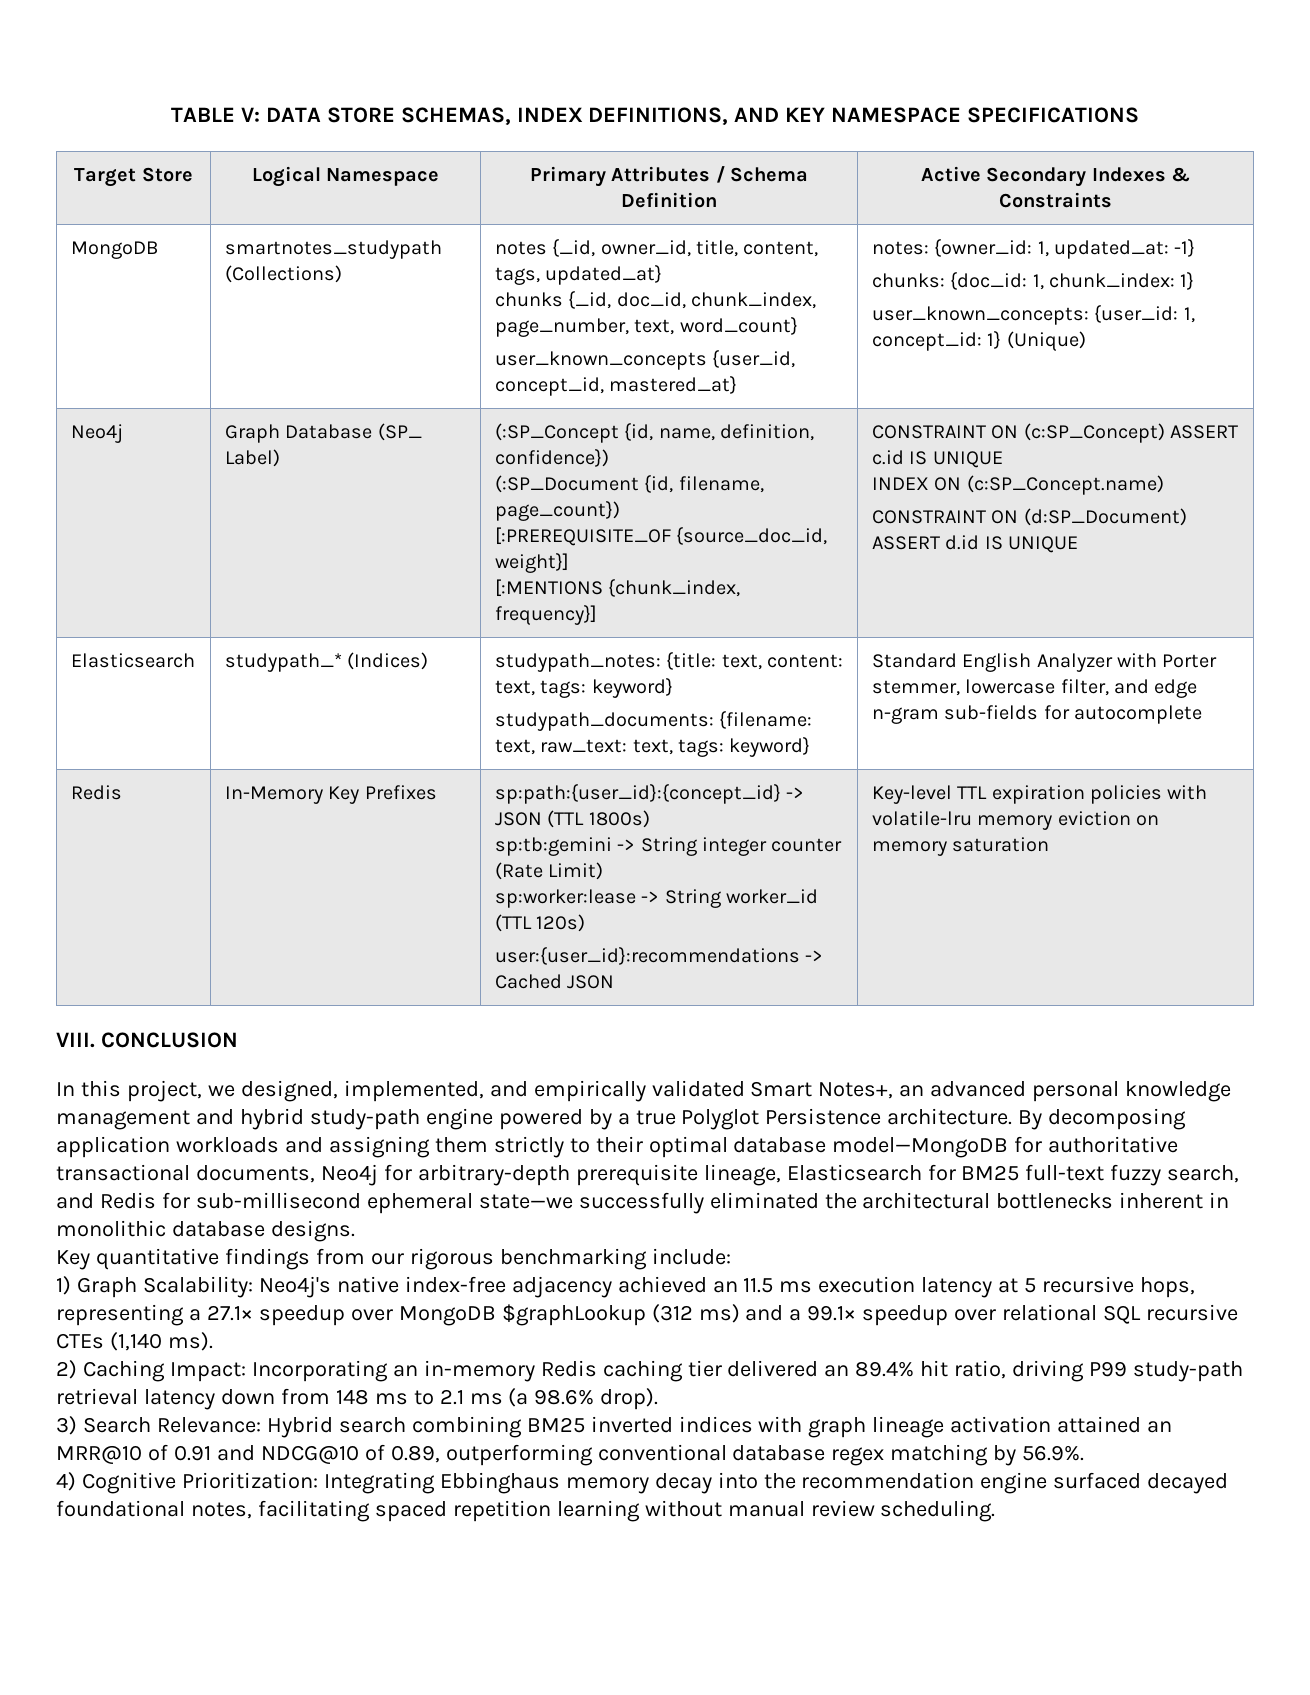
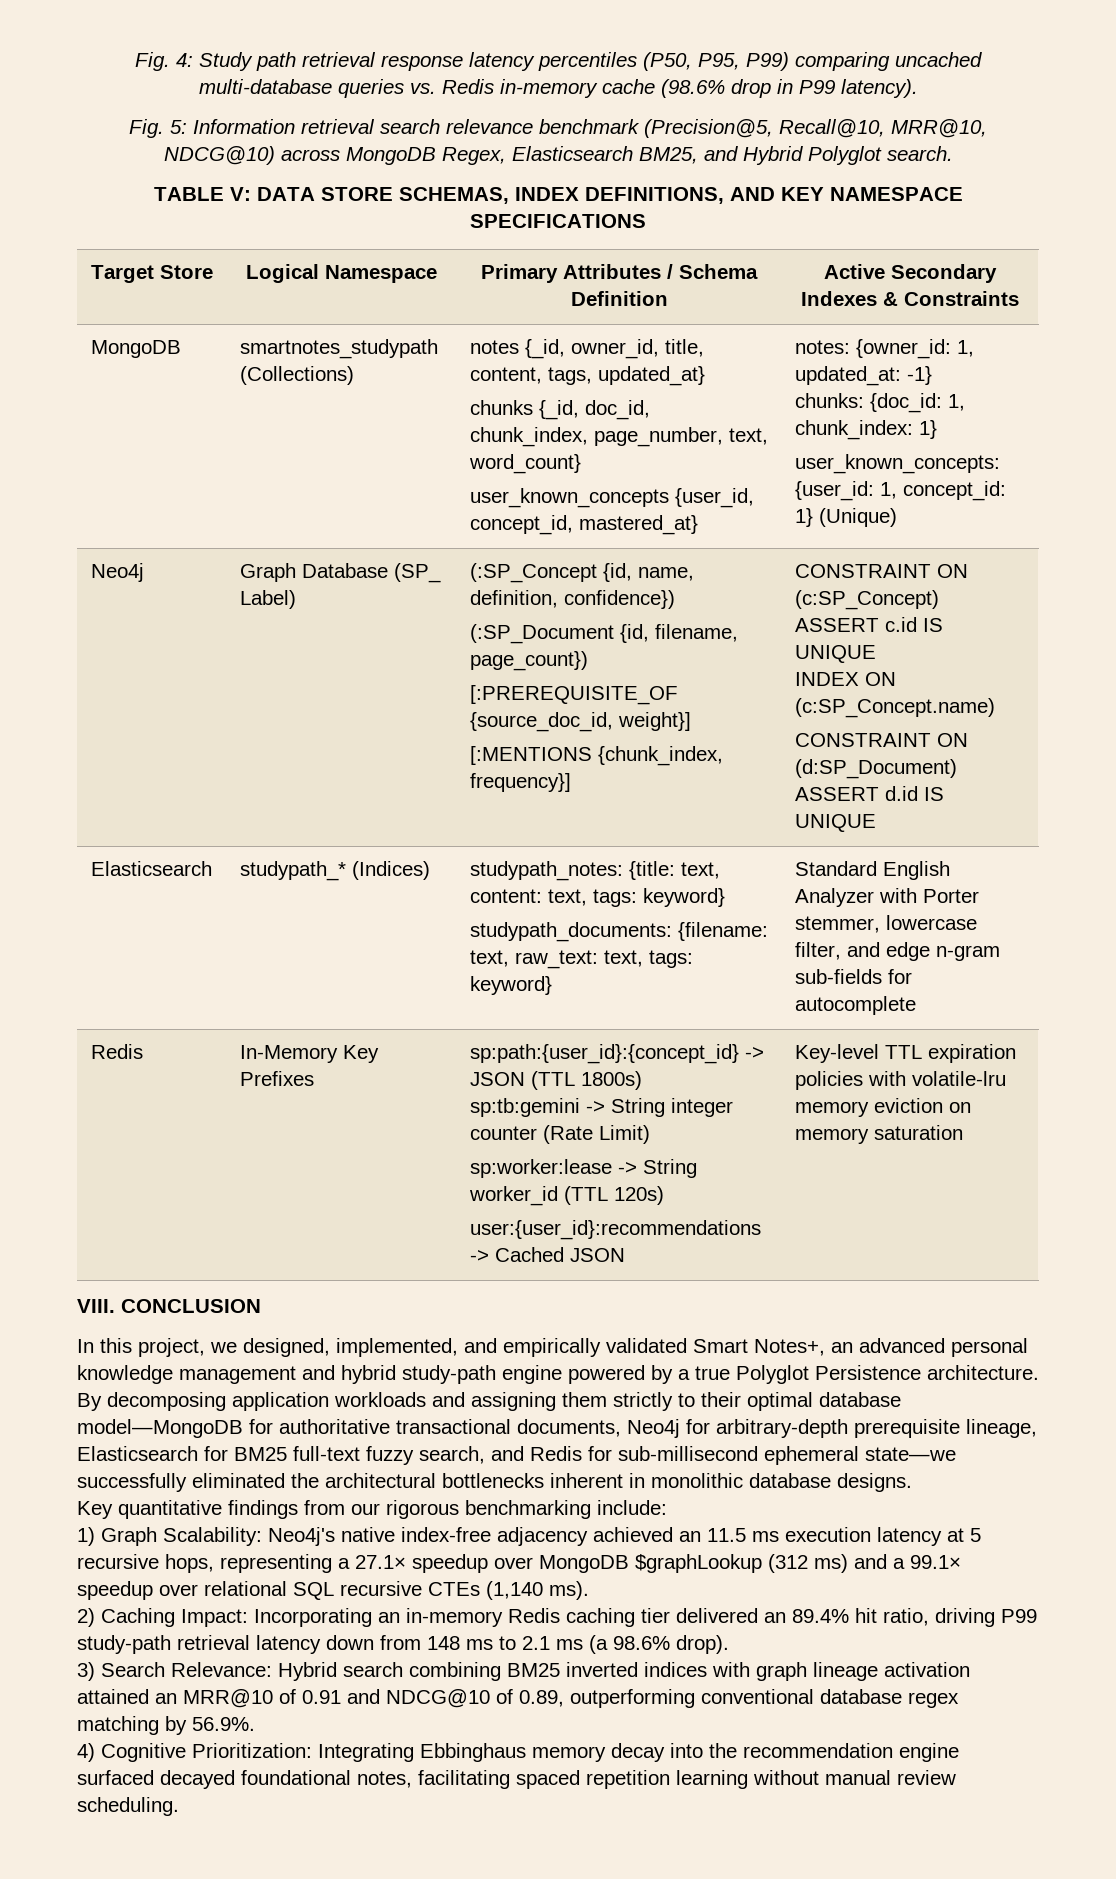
+ Fig. 4: Study path retrieval response latency percentiles (P50, P95, P99) comparing uncached multi-database queries vs. Redis in-memory cache (98.6% drop in P99 latency).
+ Fig. 5: Information retrieval search relevance benchmark (Precision@5, Recall@10, MRR@10, NDCG@10) across MongoDB Regex, Elasticsearch BM25, and Hybrid Polyglot search.

